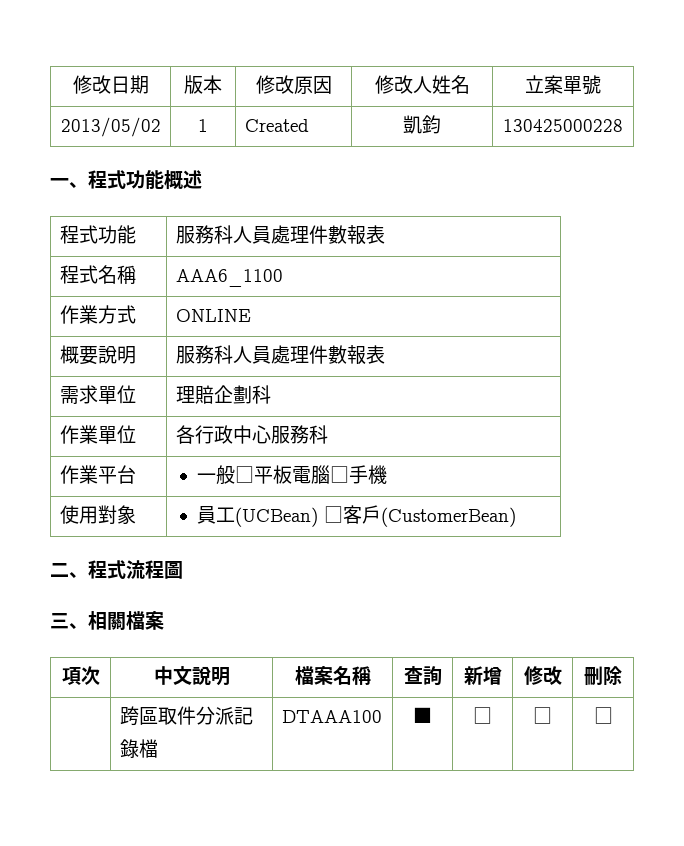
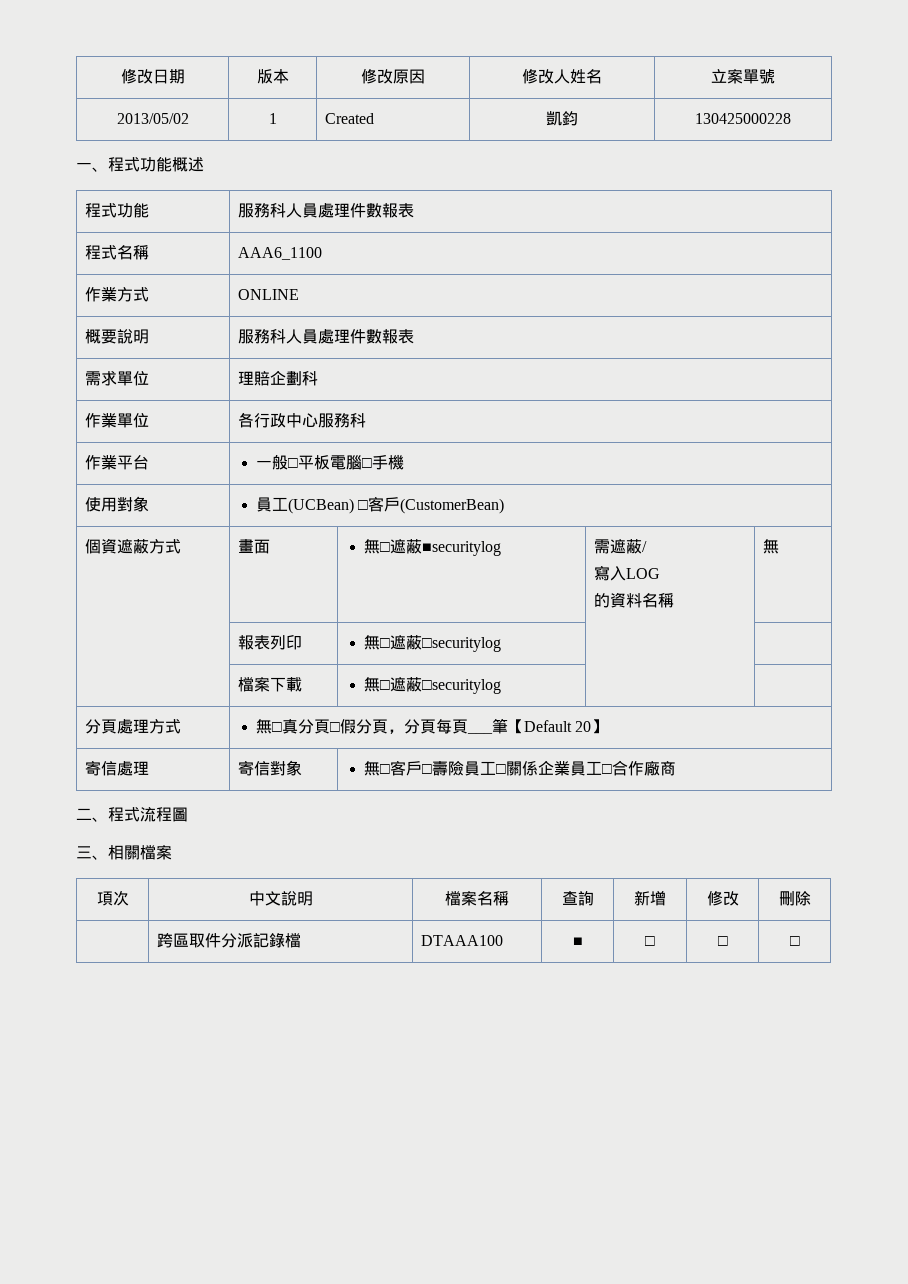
+ 個資遮蔽方式 | 畫面 | 無□遮蔽■securitylog | 需遮蔽/
+ 寫入LOG
+ 的資料名稱 | 無
+ | 報表列印 | 無□遮蔽□securitylog | |
+ | 檔案下載 | 無□遮蔽□securitylog | |
+ 分頁處理方式 | 無□真分頁□假分頁，分頁每頁___筆【Default 20】
+ 寄信處理 | 寄信對象 | 無□客戶□壽險員工□關係企業員工□合作廠商

